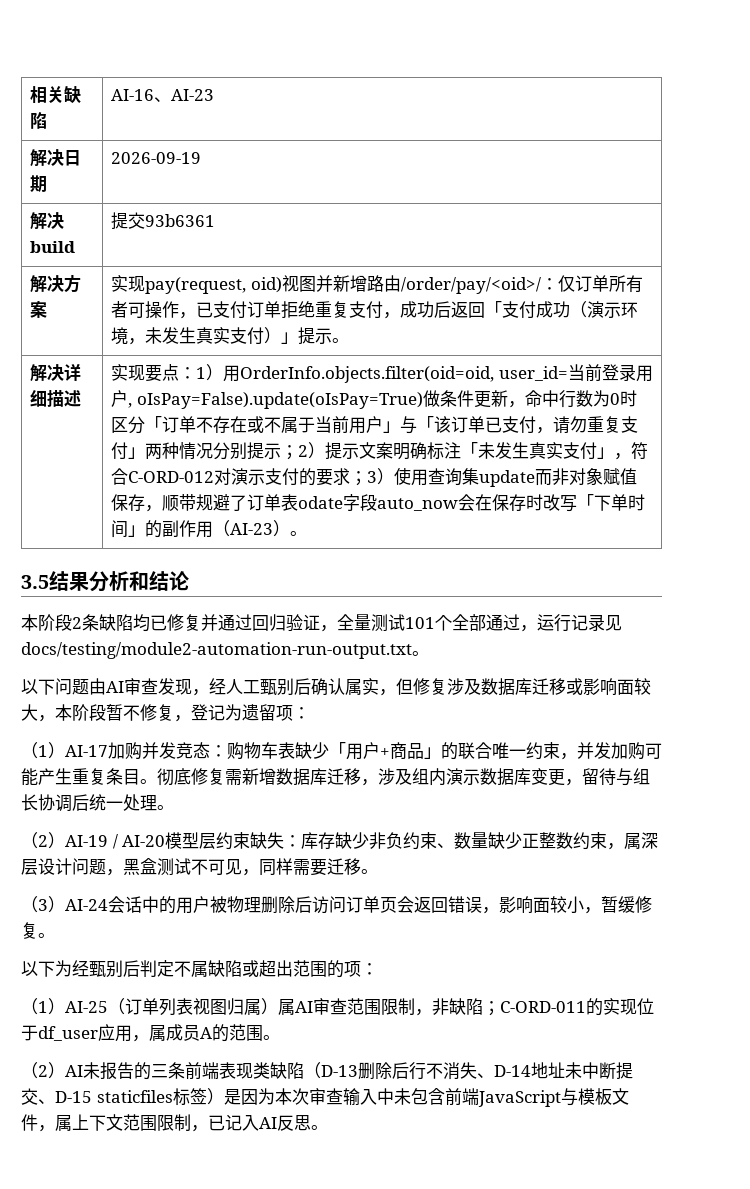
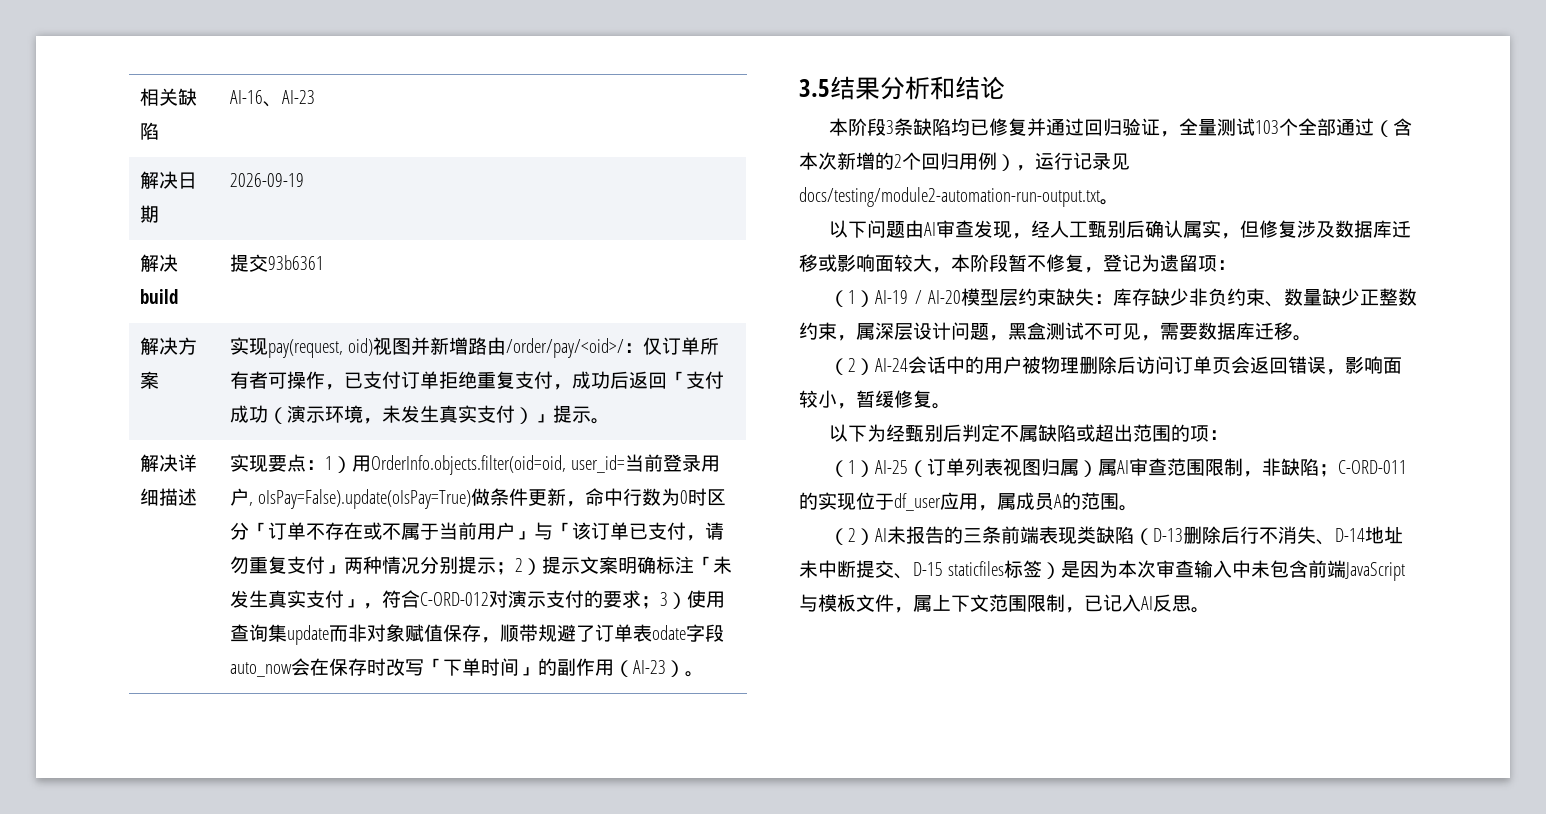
- 本阶段2条缺陷均已修复并通过回归验证，全量测试101个全部通过，运行记录见docs/testing/module2-automation-run-output.txt。
+ 本阶段3条缺陷均已修复并通过回归验证，全量测试103个全部通过（含本次新增的2个回归用例），运行记录见docs/testing/module2-automation-run-output.txt。
- （1）AI-17加购并发竞态：购物车表缺少「用户+商品」的联合唯一约束，并发加购可能产生重复条目。彻底修复需新增数据库迁移，涉及组内演示数据库变更，留待与组长协调后统一处理。
- （2）AI-19 / AI-20模型层约束缺失：库存缺少非负约束、数量缺少正整数约束，属深层设计问题，黑盒测试不可见，同样需要迁移。
+ （1）AI-19 / AI-20模型层约束缺失：库存缺少非负约束、数量缺少正整数约束，属深层设计问题，黑盒测试不可见，需要数据库迁移。
- （3）AI-24会话中的用户被物理删除后访问订单页会返回错误，影响面较小，暂缓修复。
+ （2）AI-24会话中的用户被物理删除后访问订单页会返回错误，影响面较小，暂缓修复。

